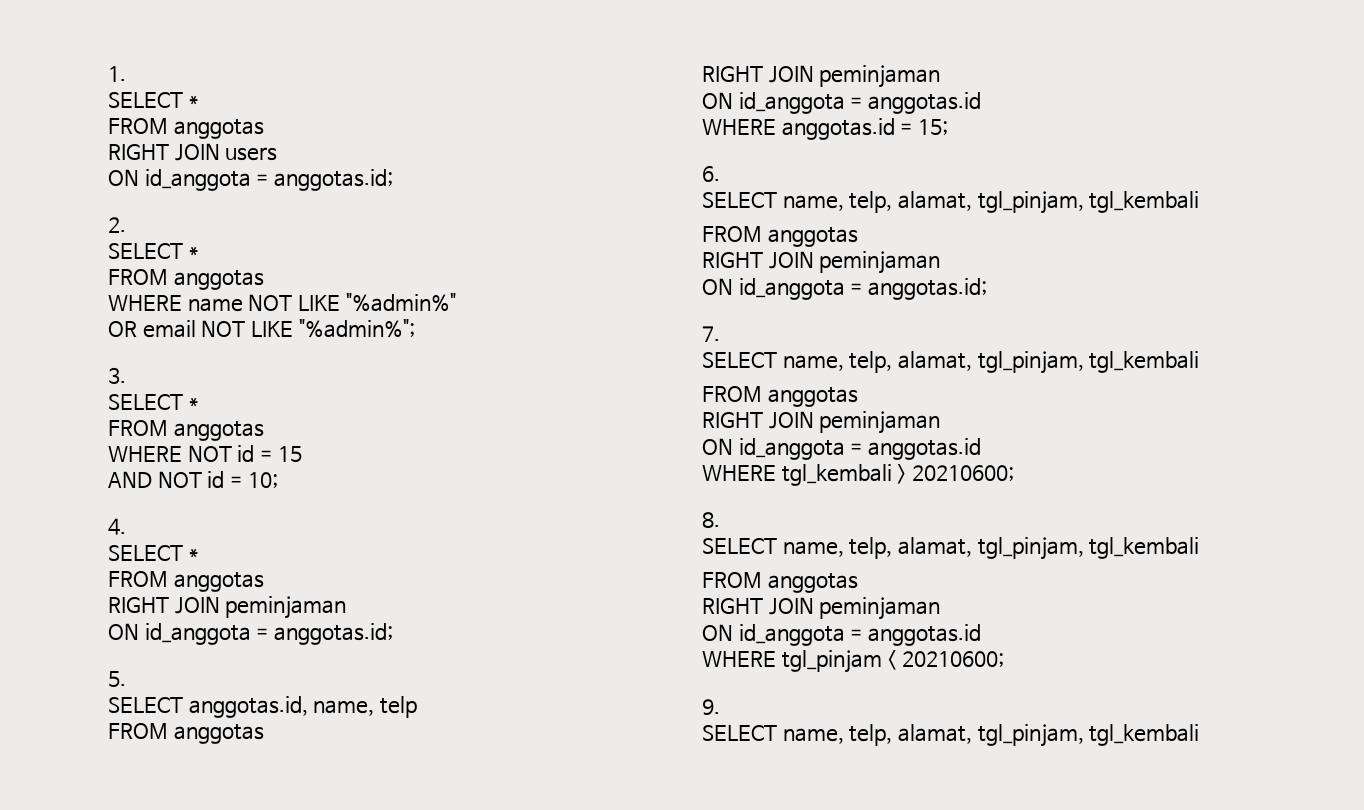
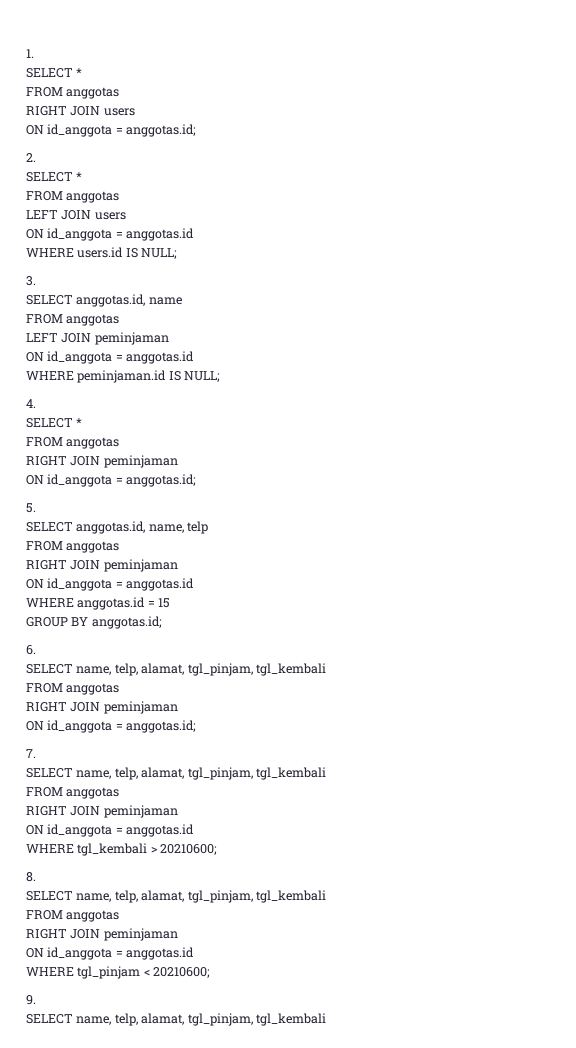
- WHERE name NOT LIKE "%admin%"
- OR email NOT LIKE "%admin%";
+ LEFT JOIN users
+ ON id_anggota = anggotas.id
+ WHERE users.id IS NULL;
  3.
- SELECT *
+ SELECT anggotas.id, name
  FROM anggotas
- WHERE NOT id = 15
- AND NOT id = 10;
+ LEFT JOIN peminjaman
+ ON id_anggota = anggotas.id
+ WHERE peminjaman.id IS NULL;
- WHERE anggotas.id = 15;
+ WHERE anggotas.id = 15
+ GROUP BY anggotas.id;

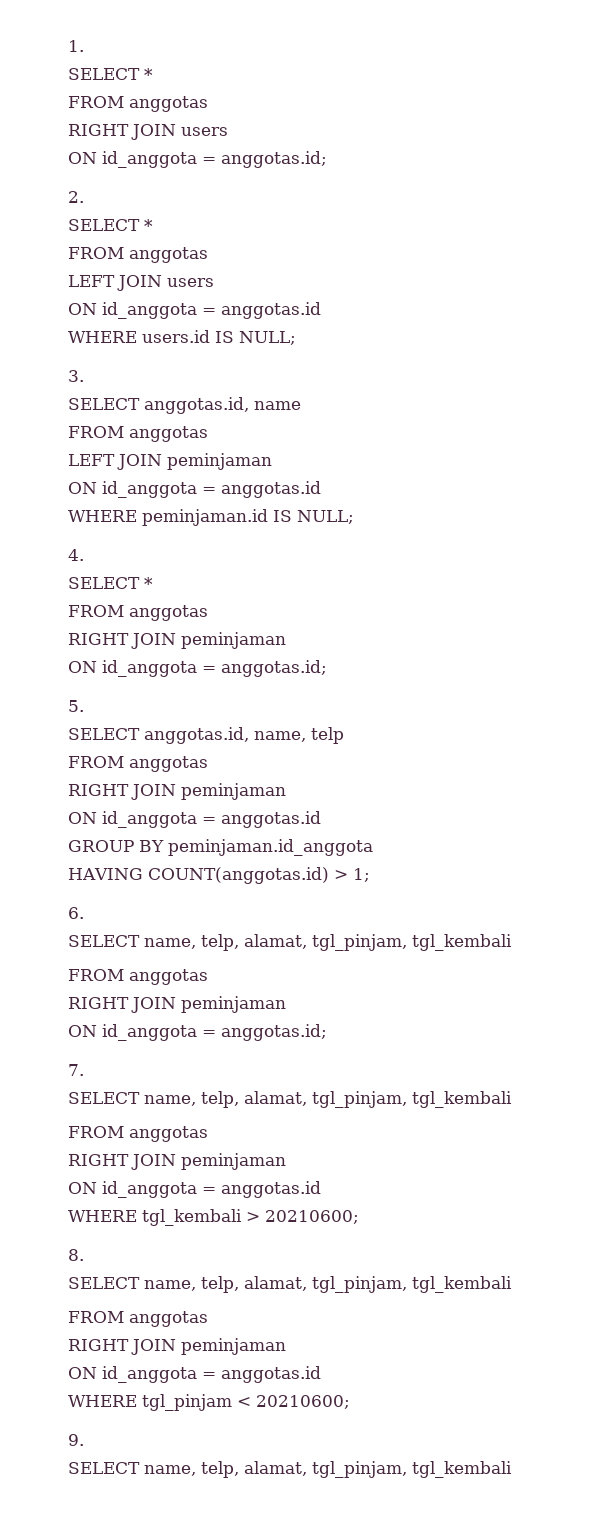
- WHERE anggotas.id = 15
- GROUP BY anggotas.id;
+ GROUP BY peminjaman.id_anggota
+ HAVING COUNT(anggotas.id) > 1;

